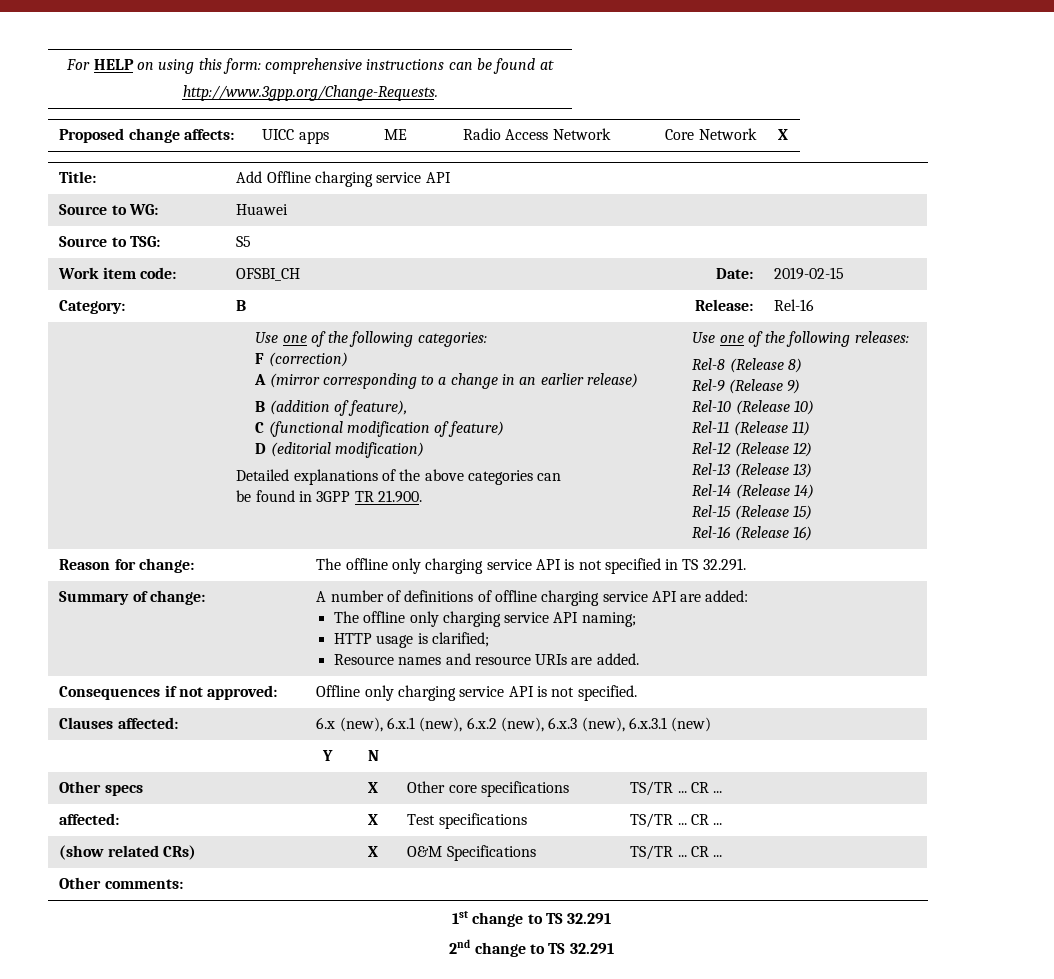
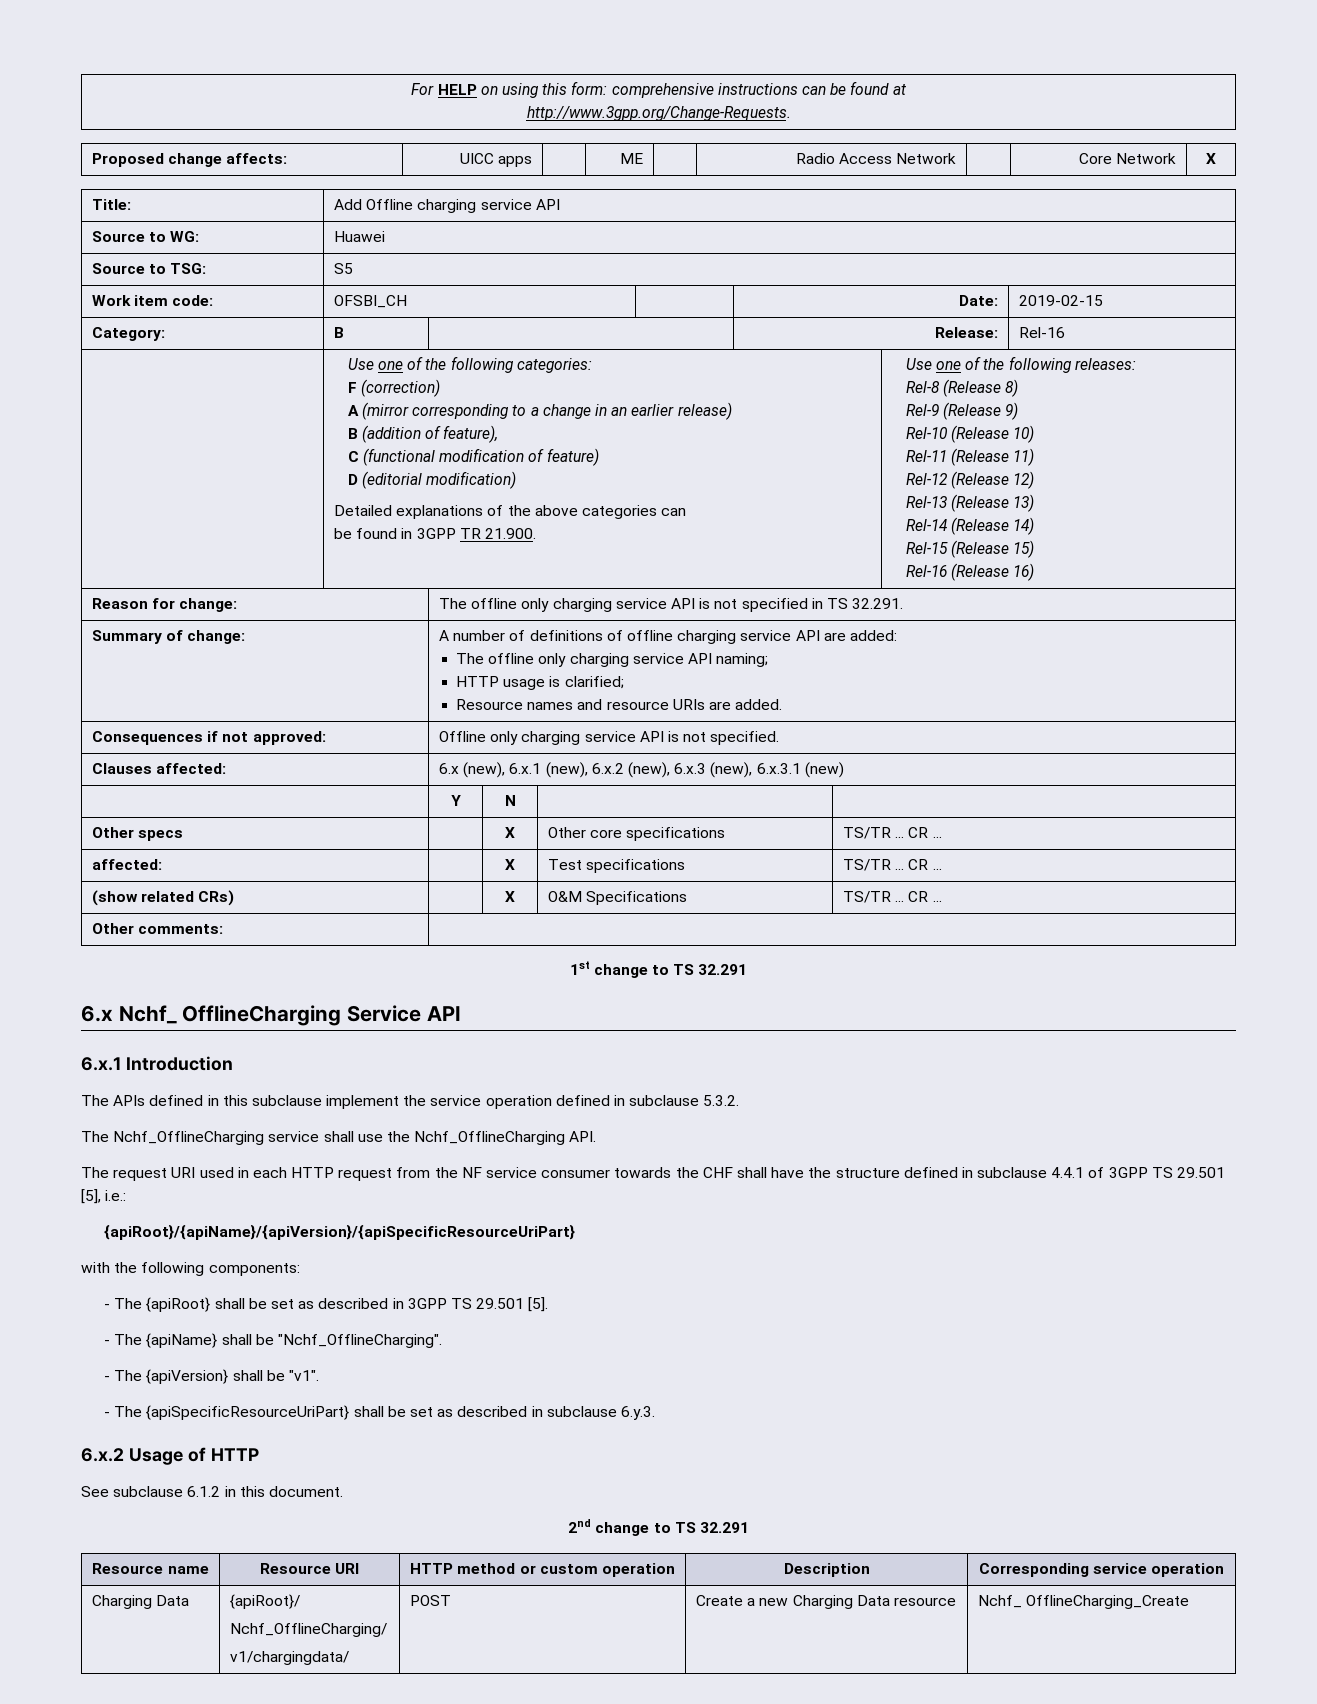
+ 6.x Nchf_ OfflineCharging Service API
+ 6.x.1 Introduction
+ The APIs defined in this subclause implement the service operation defined in subclause 5.3.2.
+ The Nchf_OfflineCharging service shall use the Nchf_OfflineCharging API.
+ The request URI used in each HTTP request from the NF service consumer towards the CHF shall have the structure defined in subclause 4.4.1 of 3GPP TS 29.501 [5], i.e.:
+ {apiRoot}/{apiName}/{apiVersion}/{apiSpecificResourceUriPart}
+ with the following components:
+ - The {apiRoot} shall be set as described in 3GPP TS 29.501 [5].
+ - The {apiName} shall be "Nchf_OfflineCharging".
+ - The {apiVersion} shall be "v1".
+ - The {apiSpecificResourceUriPart} shall be set as described in subclause 6.y.3.
+ 6.x.2 Usage of HTTP
+ See subclause 6.1.2 in this document.
+ Resource name | Resource URI | HTTP method or custom operation | Description | Corresponding service operation
+ Charging Data | {apiRoot}/
+ Nchf_OfflineCharging/
+ v1/chargingdata/ | POST | Create a new Charging Data resource | Nchf_ OfflineCharging_Create

